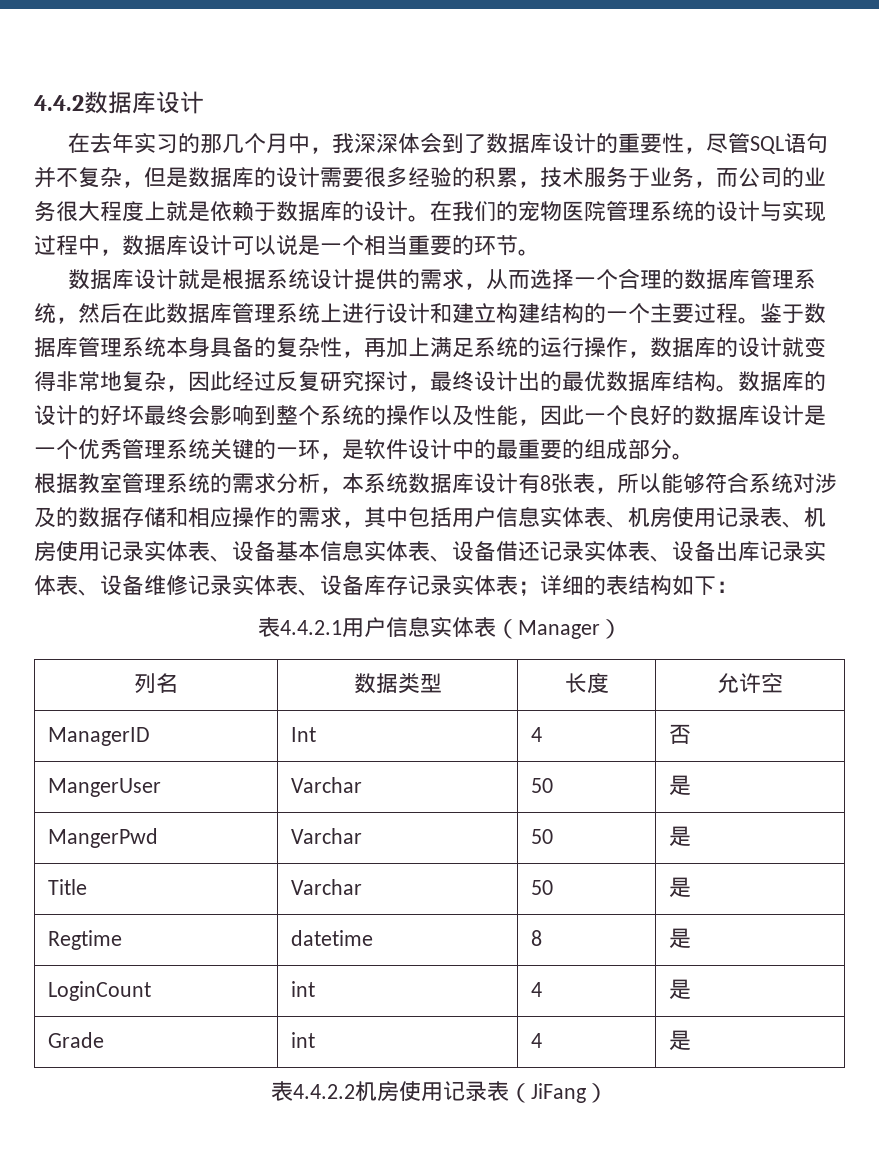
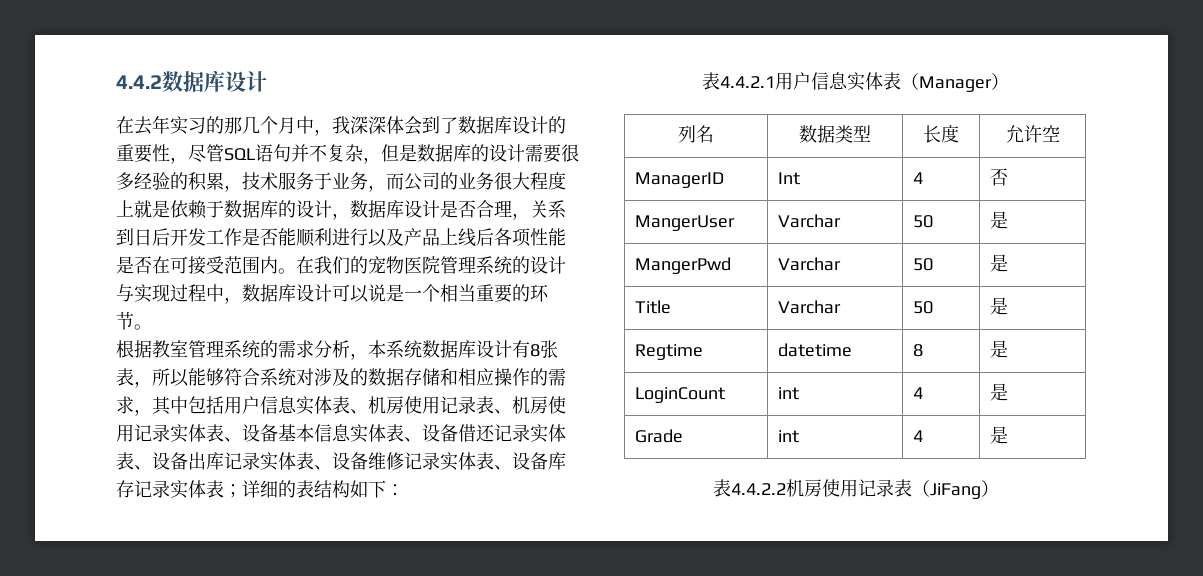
- 在去年实习的那几个月中，我深深体会到了数据库设计的重要性，尽管SQL语句并不复杂，但是数据库的设计需要很多经验的积累，技术服务于业务，而公司的业务很大程度上就是依赖于数据库的设计。
+ 在去年实习的那几个月中，我深深体会到了数据库设计的重要性，尽管SQL语句并不复杂，但是数据库的设计需要很多经验的积累，技术服务于业务，而公司的业务很大程度上就是依赖于数据库的设计，数据库设计是否合理，关系到日后开发工作是否能顺利进行以及产品上线后各项性能是否在可接受范围内。
- 数据库设计就是根据系统设计提供的需求，从而选择一个合理的数据库管理系统，然后在此数据库管理系统上进行设计和建立构建结构的一个主要过程。鉴于数据库管理系统本身具备的复杂性，再加上满足系统的运行操作，数据库的设计就变得非常地复杂，因此经过反复研究探讨，最终设计出的最优数据库结构。数据库的设计的好坏最终会影响到整个系统的操作以及性能，因此一个良好的数据库设计是一个优秀管理系统关键的一环，是软件设计中的最重要的组成部分。

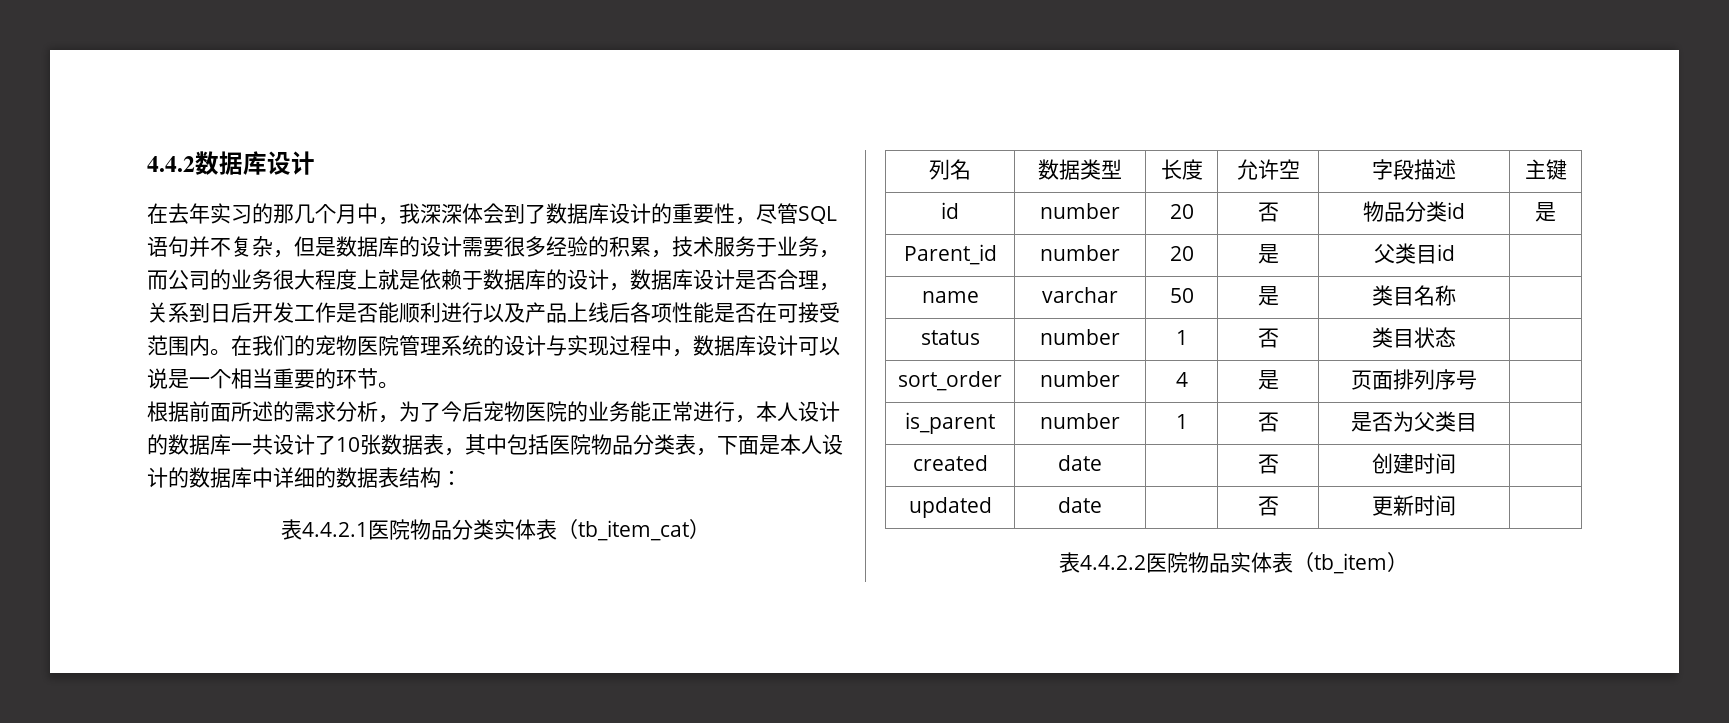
- 根据教室管理系统的需求分析，本系统数据库设计有8张表，所以能够符合系统对涉及的数据存储和相应操作的需求，其中包括用户信息实体表、机房使用记录表、机房使用记录实体表、设备基本信息实体表、设备借还记录实体表、设备出库记录实体表、设备维修记录实体表、设备库存记录实体表；详细的表结构如下：
+ 根据前面所述的需求分析，为了今后宠物医院的业务能正常进行，本人设计的数据库一共设计了10张数据表，其中包括医院物品分类表，下面是本人设计的数据库中详细的数据表结构：
- 表4.4.2.1用户信息实体表（Manager）
+ 表4.4.2.1医院物品分类实体表（tb_item_cat）
- 列名 | 数据类型 | 长度 | 允许空
- ManagerID | Int | 4 | 否
- MangerUser | Varchar | 50 | 是
- MangerPwd | Varchar | 50 | 是
- Title | Varchar | 50 | 是
- Regtime | datetime | 8 | 是
- LoginCount | int | 4 | 是
- Grade | int | 4 | 是
- 表4.4.2.2机房使用记录表（JiFang）
+ 列名 | 数据类型 | 长度 | 允许空 | 字段描述 | 主键
+ id | number | 20 | 否 | 物品分类id | 是
+ Parent_id | number | 20 | 是 | 父类目id |
+ name | varchar | 50 | 是 | 类目名称 |
+ status | number | 1 | 否 | 类目状态 |
+ sort_order | number | 4 | 是 | 页面排列序号 |
+ is_parent | number | 1 | 否 | 是否为父类目 |
+ created | date | | 否 | 创建时间 |
+ updated | date | | 否 | 更新时间 |
+ 表4.4.2.2医院物品实体表（tb_item）

